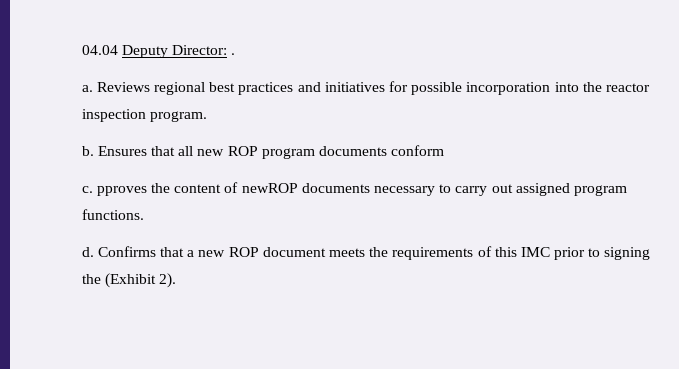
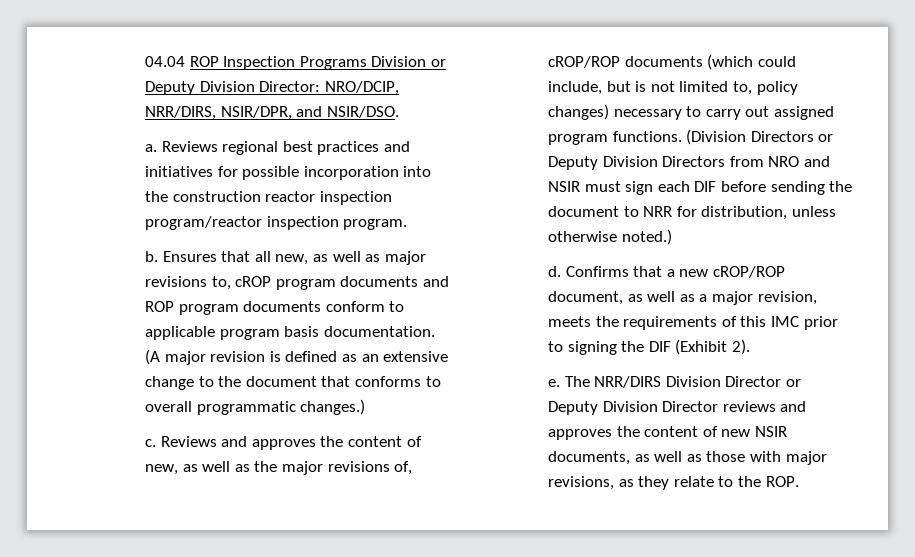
- 04.04 Deputy Director: .
+ 04.04 ROP Inspection Programs Division or Deputy Division Director: NRO/DCIP, NRR/DIRS, NSIR/DPR, and NSIR/DSO.
- Reviews regional best practices and initiatives for possible incorporation into the reactor inspection program.
+ Reviews regional best practices and initiatives for possible incorporation into the construction reactor inspection program/reactor inspection program.
- Ensures that all new ROP program documents conform
- c. pproves the content of newROP documents necessary to carry out assigned program functions.
+ Ensures that all new, as well as major revisions to, cROP program documents and ROP program documents conform to applicable program basis documentation. (A major revision is defined as an extensive change to the document that conforms to overall programmatic changes.)
+ c. Reviews and approves the content of new, as well as the major revisions of, cROP/ROP documents (which could include, but is not limited to, policy changes) necessary to carry out assigned program functions. (Division Directors or Deputy Division Directors from NRO and NSIR must sign each DIF before sending the document to NRR for distribution, unless otherwise noted.)
- Confirms that a new ROP document meets the requirements of this IMC prior to signing the (Exhibit 2).
+ Confirms that a new cROP/ROP document, as well as a major revision, meets the requirements of this IMC prior to signing the DIF (Exhibit 2).
+ e. The NRR/DIRS Division Director or Deputy Division Director reviews and approves the content of new NSIR documents, as well as those with major revisions, as they relate to the ROP.

